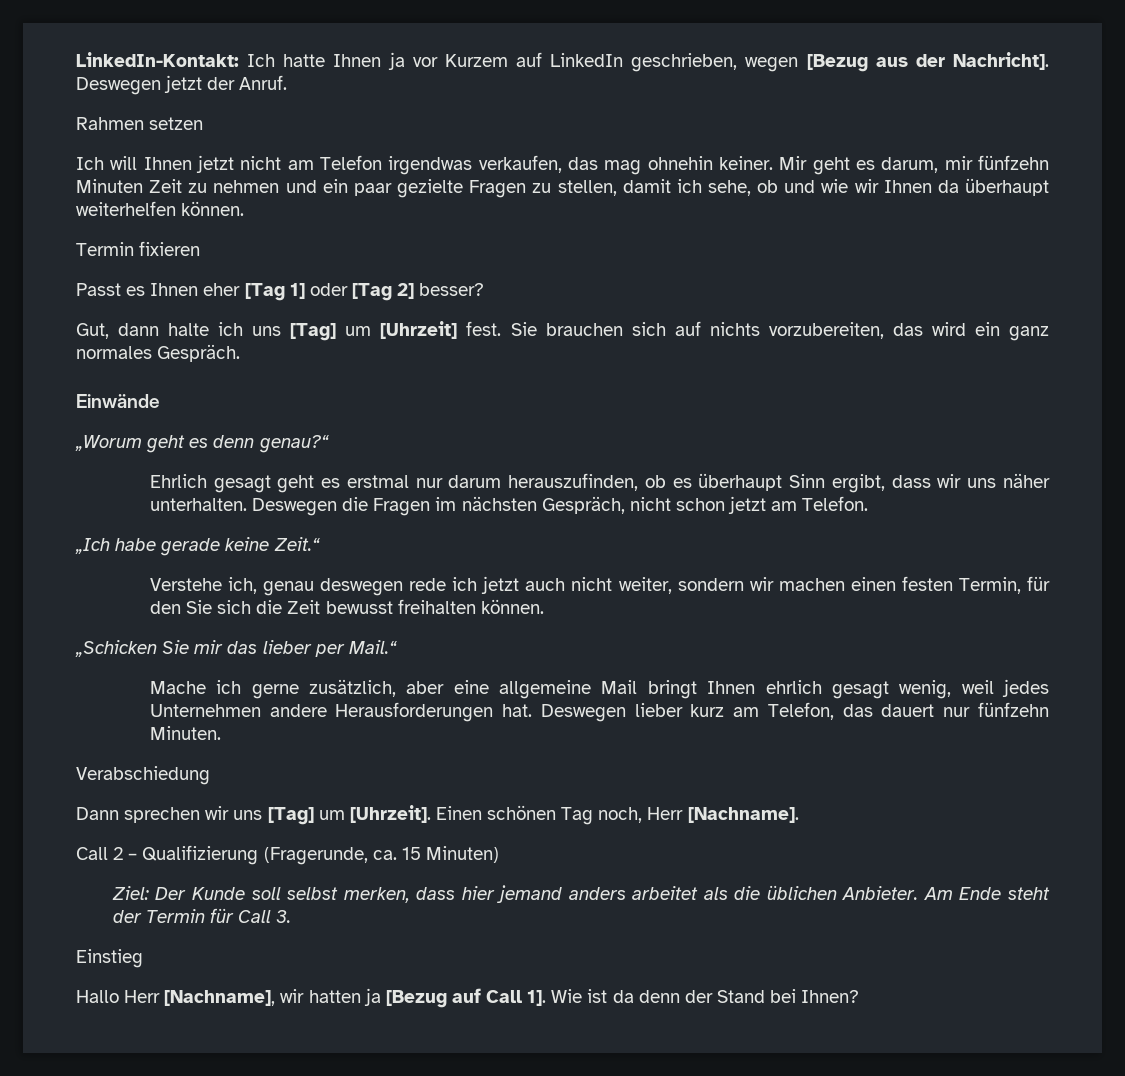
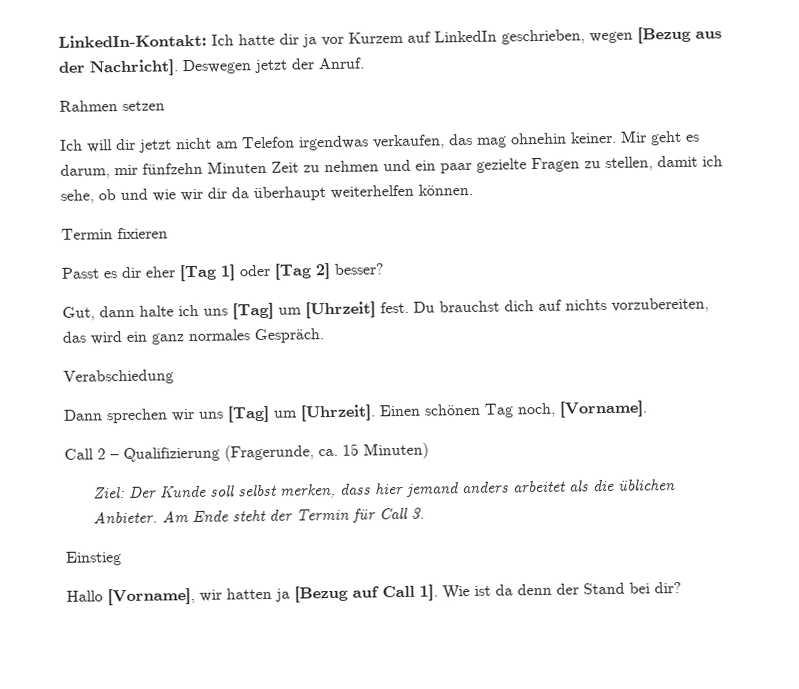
- LinkedIn-Kontakt: Ich hatte Ihnen ja vor Kurzem auf LinkedIn geschrieben, wegen [Bezug aus der Nachricht].
+ LinkedIn-Kontakt: Ich hatte dir ja vor Kurzem auf LinkedIn geschrieben, wegen [Bezug aus der Nachricht].
- Ich will Ihnen jetzt nicht am Telefon irgendwas verkaufen, das mag ohnehin keiner.
+ Ich will dir jetzt nicht am Telefon irgendwas verkaufen, das mag ohnehin keiner.
- Mir geht es darum, mir fünfzehn Minuten Zeit zu nehmen und ein paar gezielte Fragen zu stellen, damit ich sehe, ob und wie wir Ihnen da überhaupt weiterhelfen können.
+ Mir geht es darum, mir fünfzehn Minuten Zeit zu nehmen und ein paar gezielte Fragen zu stellen, damit ich sehe, ob und wie wir dir da überhaupt weiterhelfen können.
- Passt es Ihnen eher [Tag 1] oder [Tag 2] besser?
+ Passt es dir eher [Tag 1] oder [Tag 2] besser?
- Sie brauchen sich auf nichts vorzubereiten, das wird ein ganz normales Gespräch.
+ Du brauchst dich auf nichts vorzubereiten, das wird ein ganz normales Gespräch.
- Einwände
- „Worum geht es denn genau?“
- Ehrlich gesagt geht es erstmal nur darum herauszufinden, ob es überhaupt Sinn ergibt, dass wir uns näher unterhalten. Deswegen die Fragen im nächsten Gespräch, nicht schon jetzt am Telefon.
- „Ich habe gerade keine Zeit.“
- Verstehe ich, genau deswegen rede ich jetzt auch nicht weiter, sondern wir machen einen festen Termin, für den Sie sich die Zeit bewusst freihalten können.
- „Schicken Sie mir das lieber per Mail.“
- Mache ich gerne zusätzlich, aber eine allgemeine Mail bringt Ihnen ehrlich gesagt wenig, weil jedes Unternehmen andere Herausforderungen hat. Deswegen lieber kurz am Telefon, das dauert nur fünfzehn Minuten.
- Einen schönen Tag noch, Herr [Nachname].
+ Einen schönen Tag noch, [Vorname].
- Hallo Herr [Nachname], wir hatten ja [Bezug auf Call 1].
+ Hallo [Vorname], wir hatten ja [Bezug auf Call 1].
- Wie ist da denn der Stand bei Ihnen?
+ Wie ist da denn der Stand bei dir?

